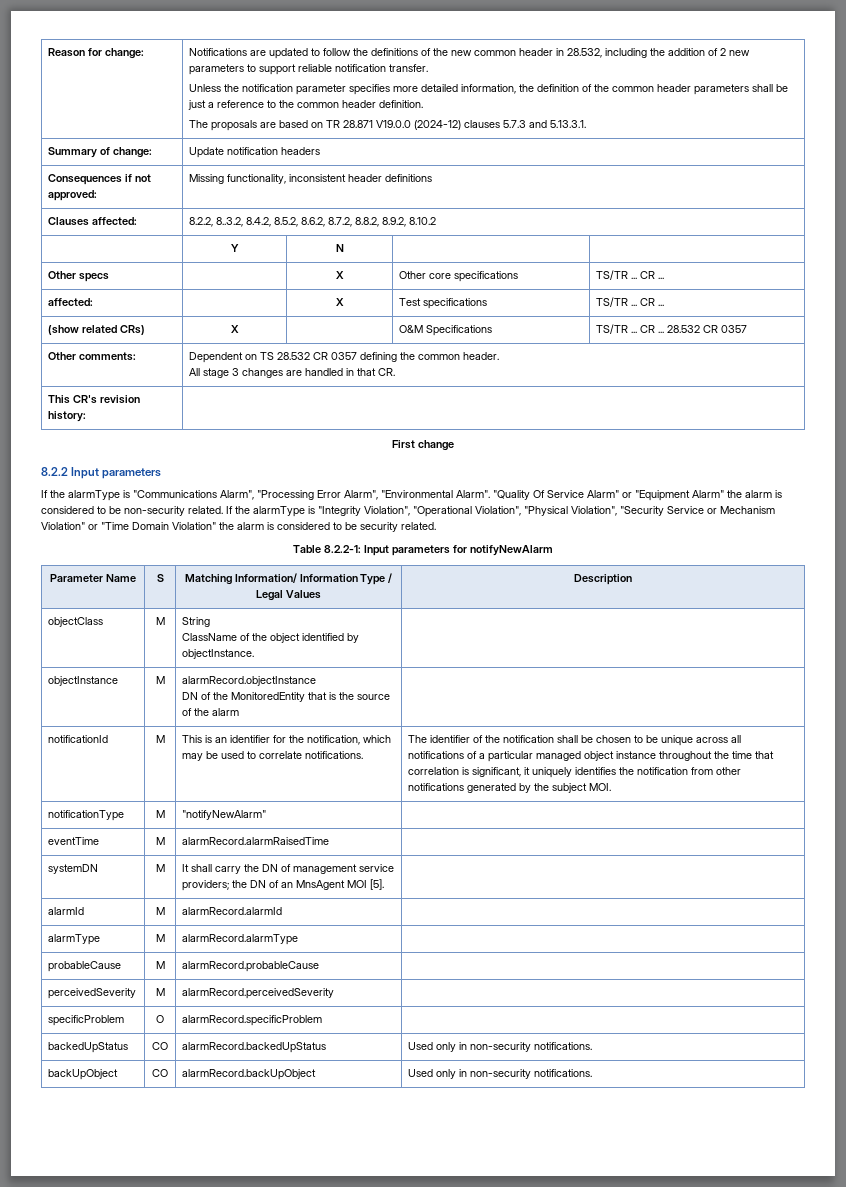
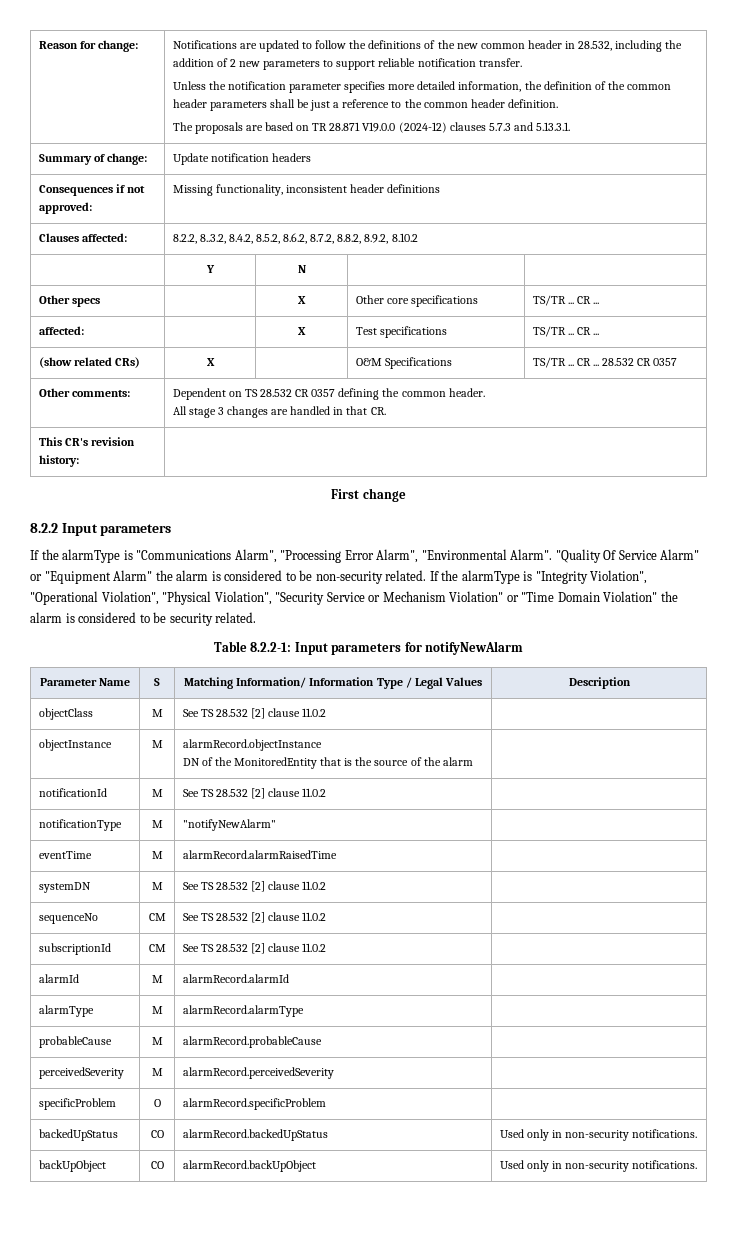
- objectClass | M | String
- ClassName of the object identified by objectInstance. |
+ objectClass | M | See TS 28.532 [2] clause 11.0.2 |
- notificationId | M | This is an identifier for the notification, which may be used to correlate notifications. | The identifier of the notification shall be chosen to be unique across all notifications of a particular managed object instance throughout the time that correlation is significant, it uniquely identifies the notification from other notifications generated by the subject MOI.
+ notificationId | M | See TS 28.532 [2] clause 11.0.2
- systemDN | M | It shall carry the DN of management service providers; the DN of an MnsAgent MOI [5]. |
+ systemDN | M | See TS 28.532 [2] clause 11.0.2 |
+ sequenceNo | CM | See TS 28.532 [2] clause 11.0.2 |
+ subscriptionId | CM | See TS 28.532 [2] clause 11.0.2 |

